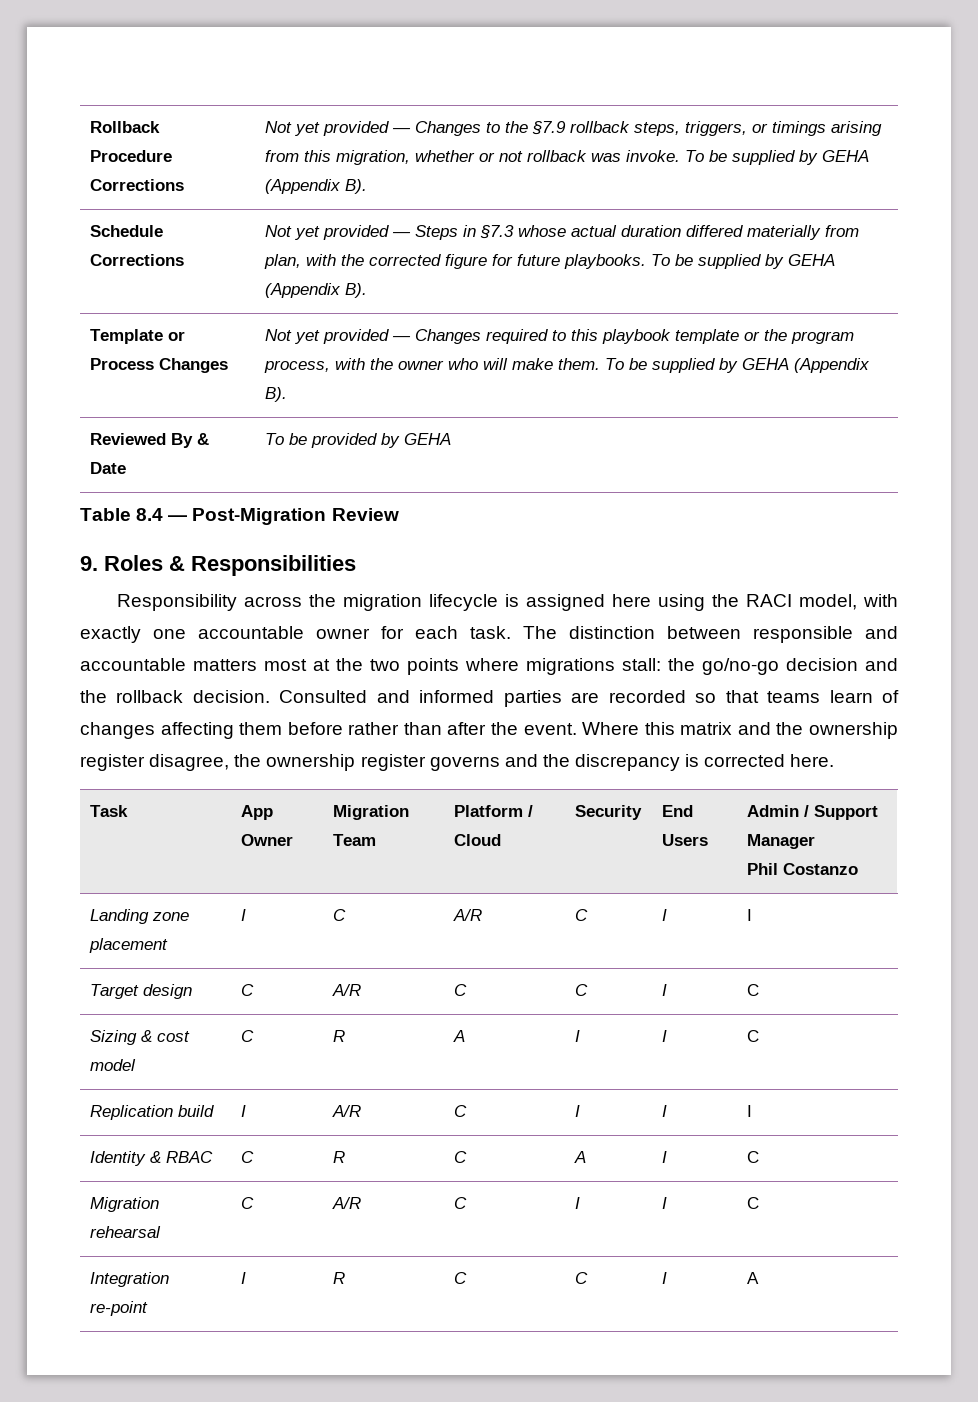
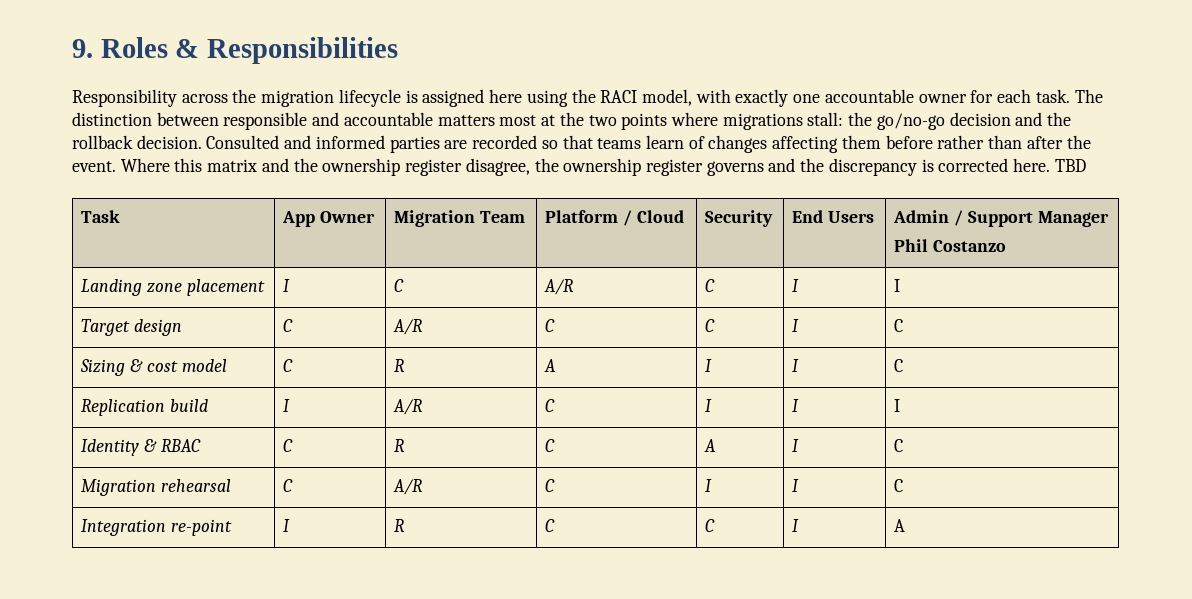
- Rollback Procedure Corrections | Not yet provided — Changes to the §7.9 rollback steps, triggers, or timings arising from this migration, whether or not rollback was invoke. To be supplied by GEHA (Appendix B).
- Schedule Corrections | Not yet provided — Steps in §7.3 whose actual duration differed materially from plan, with the corrected figure for future playbooks. To be supplied by GEHA (Appendix B).
- Template or Process Changes | Not yet provided — Changes required to this playbook template or the program process, with the owner who will make them. To be supplied by GEHA (Appendix B).
- Reviewed By & Date | To be provided by GEHA
- Table 8.4 — Post-Migration Review
+ TBD

